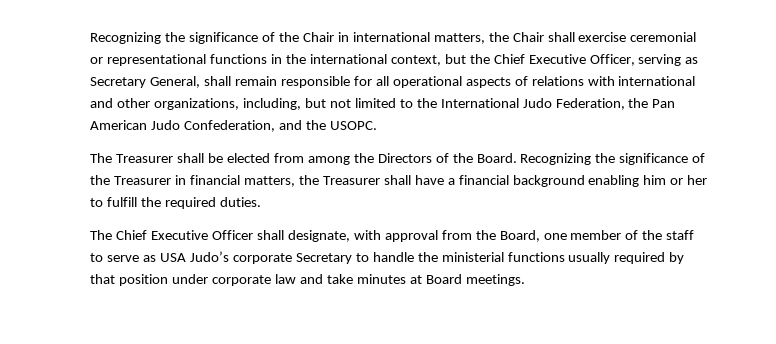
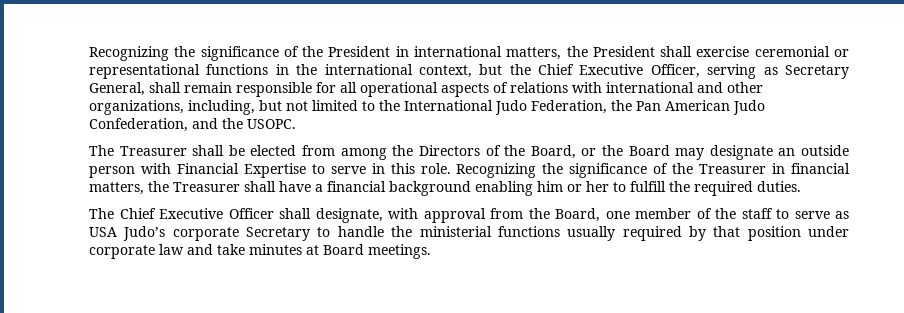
- Recognizing the significance of the Chair in international matters, the Chair shall exercise ceremonial or representational functions in the international context, but the Chief Executive Officer, serving as Secretary General, shall remain responsible for all operational aspects of relations with international and other organizations, including, but not limited to the International Judo Federation, the Pan American Judo Confederation, and the USOPC.
+ Recognizing the significance of the President in international matters, the President shall exercise ceremonial or representational functions in the international context, but the Chief Executive Officer, serving as Secretary General, shall remain responsible for all operational aspects of relations with international and other organizations, including, but not limited to the International Judo Federation, the Pan American Judo Confederation, and the USOPC.
- The Treasurer shall be elected from among the Directors of the Board.
+ The Treasurer shall be elected from among the Directors of the Board, or the Board may designate an outside person with Financial Expertise to serve in this role.

